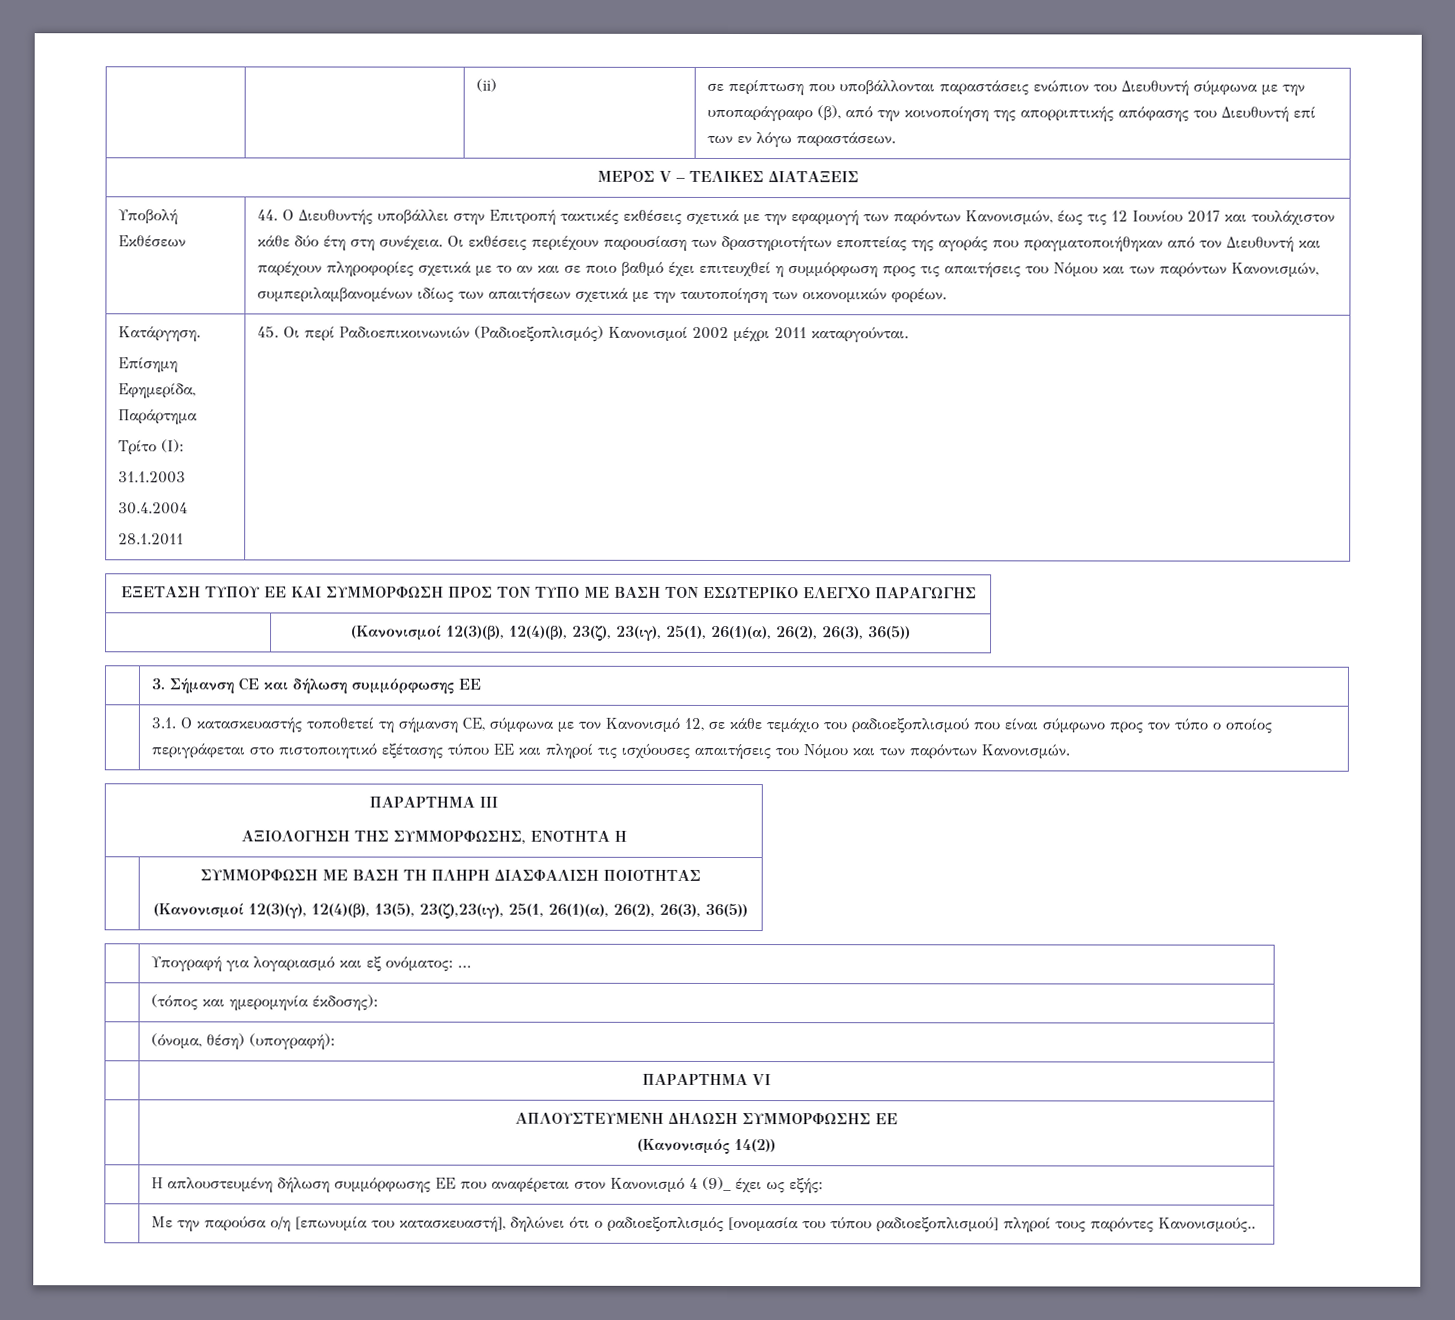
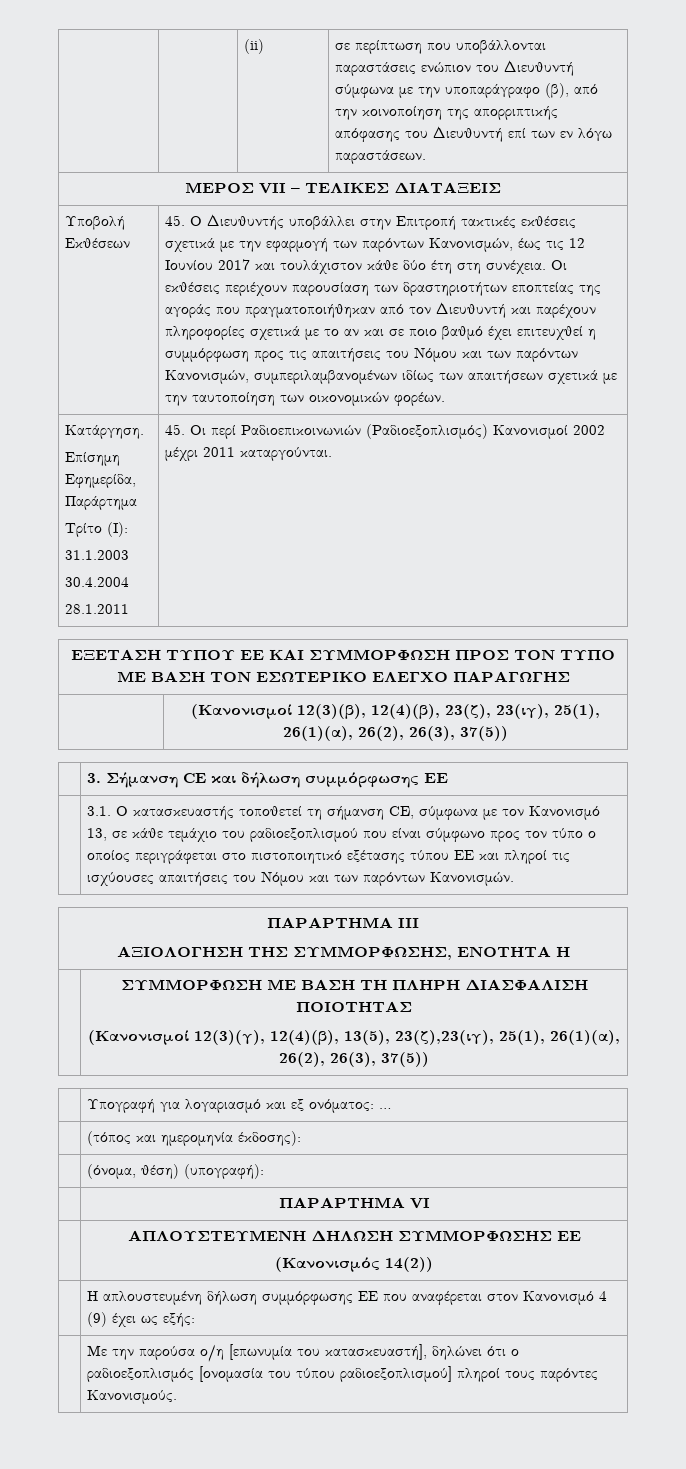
- ΜΕΡΟΣ V – ΤΕΛΙΚΕΣ ΔΙΑΤΑΞΕΙΣ
+ ΜΕΡΟΣ VII – ΤΕΛΙΚΕΣ ΔΙΑΤΑΞΕΙΣ
- 44. Ο Διευθυντής υποβάλλει στην Επιτροπή τακτικές εκθέσεις σχετικά με την εφαρμογή των παρόντων Κανονισμών, έως τις 12 Ιουνίου 2017 και τουλάχιστον κάθε δύο έτη στη συνέχεια.
+ 45. Ο Διευθυντής υποβάλλει στην Επιτροπή τακτικές εκθέσεις σχετικά με την εφαρμογή των παρόντων Κανονισμών, έως τις 12 Ιουνίου 2017 και τουλάχιστον κάθε δύο έτη στη συνέχεια.
- | (Κανονισμοί 12(3)(β), 12(4)(β), 23(ζ), 23(ιγ), 25(1), 26(1)(α), 26(2), 26(3), 36(5))
+ | (Κανονισμοί 12(3)(β), 12(4)(β), 23(ζ), 23(ιγ), 25(1), 26(1)(α), 26(2), 26(3), 37(5))
- 3.1. Ο κατασκευαστής τοποθετεί τη σήμανση CE, σύμφωνα με τον Κανονισμό 12, σε κάθε τεμάχιο του ραδιοεξοπλισμού που είναι σύμφωνο προς τον τύπο ο οποίος περιγράφεται στο πιστοποιητικό εξέτασης τύπου ΕΕ και πληροί τις ισχύουσες απαιτήσεις του Νόμου και των παρόντων Κανονισμών.
+ 3.1. Ο κατασκευαστής τοποθετεί τη σήμανση CE, σύμφωνα με τον Κανονισμό 13, σε κάθε τεμάχιο του ραδιοεξοπλισμού που είναι σύμφωνο προς τον τύπο ο οποίος περιγράφεται στο πιστοποιητικό εξέτασης τύπου ΕΕ και πληροί τις ισχύουσες απαιτήσεις του Νόμου και των παρόντων Κανονισμών.
  | ΣΥΜΜΟΡΦΩΣΗ ΜΕ ΒΑΣΗ ΤΗ ΠΛΗΡΗ ΔΙΑΣΦΑΛΙΣΗ ΠΟΙΟΤΗΤΑΣ
- (Κανονισμοί 12(3)(γ), 12(4)(β), 13(5), 23(ζ),23(ιγ), 25(1, 26(1)(α), 26(2), 26(3), 36(5))
+ (Κανονισμοί 12(3)(γ), 12(4)(β), 13(5), 23(ζ),23(ιγ), 25(1), 26(1)(α), 26(2), 26(3), 37(5))
- | Η απλουστευμένη δήλωση συμμόρφωσης ΕΕ που αναφέρεται στον Κανονισμό 4 (9)_ έχει ως εξής:
+ | Η απλουστευμένη δήλωση συμμόρφωσης ΕΕ που αναφέρεται στον Κανονισμό 4 (9) έχει ως εξής:
- | Με την παρούσα ο/η [επωνυμία του κατασκευαστή], δηλώνει ότι ο ραδιοεξοπλισμός [ονομασία του τύπου ραδιοεξοπλισμού] πληροί τους παρόντες Κανονισμούς..
+ | Με την παρούσα ο/η [επωνυμία του κατασκευαστή], δηλώνει ότι ο ραδιοεξοπλισμός [ονομασία του τύπου ραδιοεξοπλισμού] πληροί τους παρόντες Κανονισμούς.

